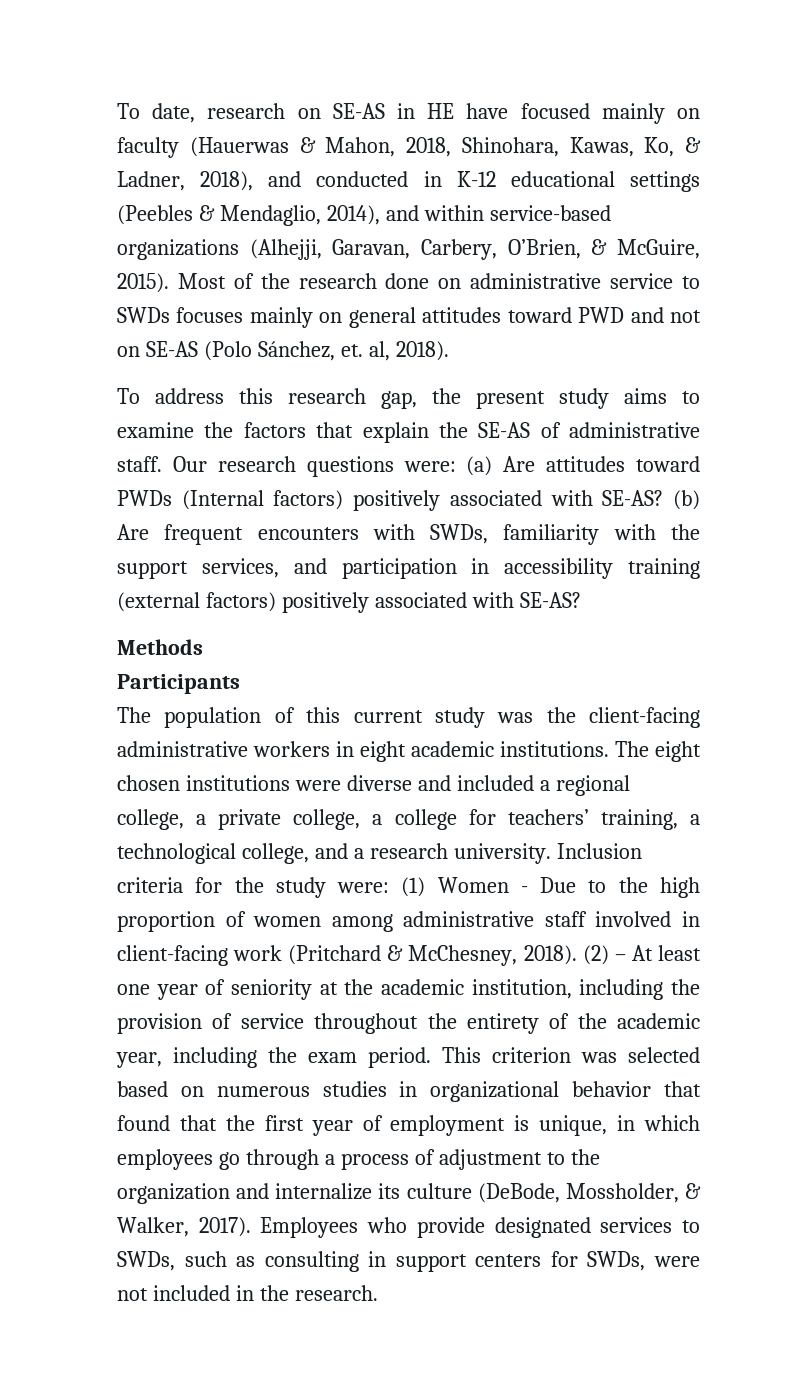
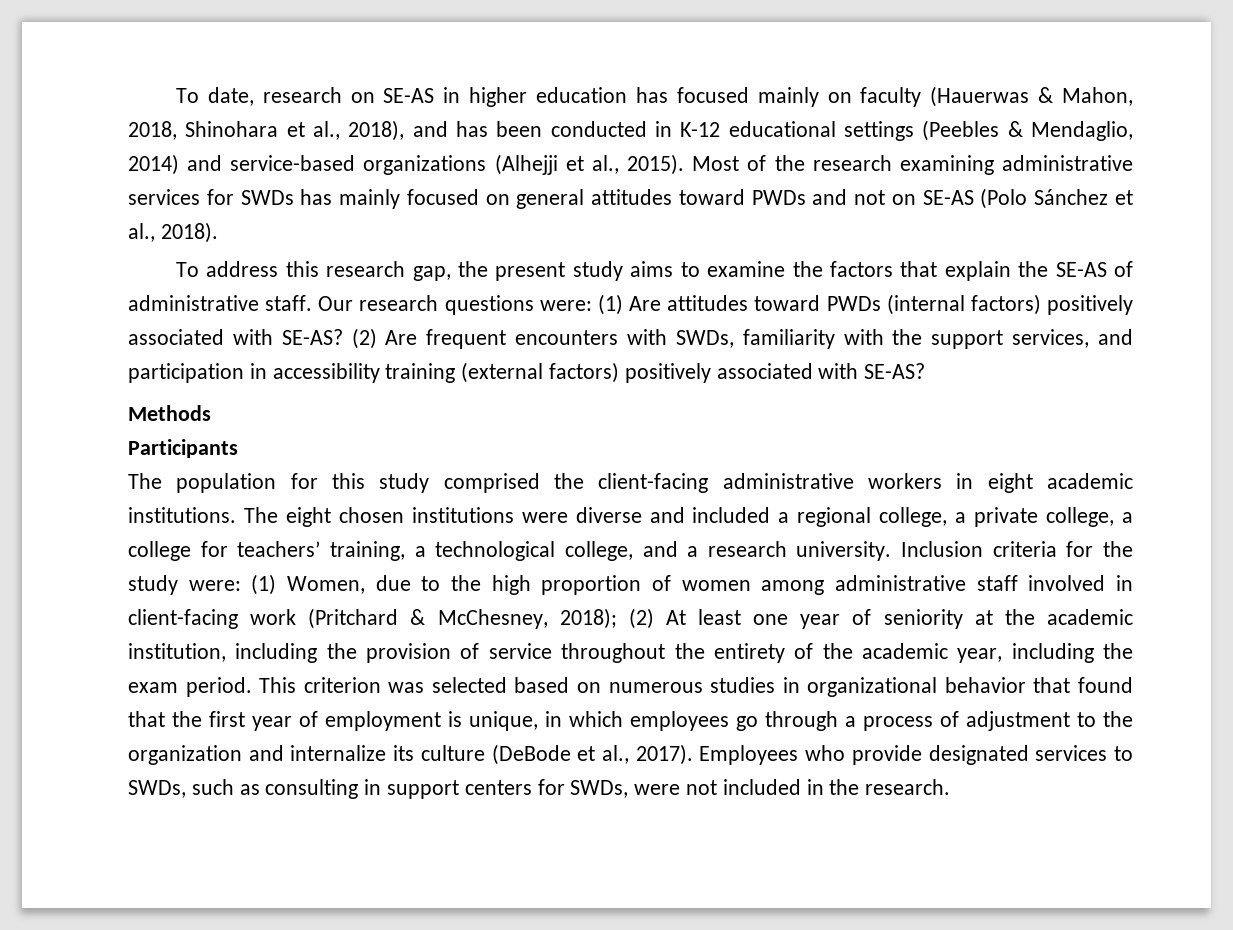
- To date, research on SE-AS in HE have focused mainly on faculty (Hauerwas & Mahon, 2018, Shinohara, Kawas, Ko, & Ladner, 2018), and conducted in K-12 educational settings (Peebles & Mendaglio, 2014), and within service-based organizations (Alhejji, Garavan, Carbery, O’Brien, & McGuire, 2015).
+ To date, research on SE-AS in higher education has focused mainly on faculty (Hauerwas & Mahon, 2018, Shinohara et al., 2018), and has been conducted in K-12 educational settings (Peebles & Mendaglio, 2014) and service-based organizations (Alhejji et al., 2015).
- Most of the research done on administrative service to SWDs focuses mainly on general attitudes toward PWD and not on SE-AS (Polo Sánchez, et. al, 2018).
+ Most of the research examining administrative services for SWDs has mainly focused on general attitudes toward PWDs and not on SE-AS (Polo Sánchez et al., 2018).
- Our research questions were: (a) Are attitudes toward PWDs (Internal factors) positively associated with SE-AS? (b) Are frequent encounters with SWDs, familiarity with the support services, and participation in accessibility training (external factors) positively associated with SE-AS?
+ Our research questions were: (1) Are attitudes toward PWDs (internal factors) positively associated with SE-AS? (2) Are frequent encounters with SWDs, familiarity with the support services, and participation in accessibility training (external factors) positively associated with SE-AS?
- The population of this current study was the client-facing administrative workers in eight academic institutions.
+ The population for this study comprised the client-facing administrative workers in eight academic institutions.
- Inclusion criteria for the study were: (1) Women - Due to the high proportion of women among administrative staff involved in client-facing work (Pritchard & McChesney, 2018). (2) – At least one year of seniority at the academic institution, including the provision of service throughout the entirety of the academic year, including the exam period.
+ Inclusion criteria for the study were: (1) Women, due to the high proportion of women among administrative staff involved in client-facing work (Pritchard & McChesney, 2018); (2) At least one year of seniority at the academic institution, including the provision of service throughout the entirety of the academic year, including the exam period.
- This criterion was selected based on numerous studies in organizational behavior that found that the first year of employment is unique, in which employees go through a process of adjustment to the organization and internalize its culture (DeBode, Mossholder, & Walker, 2017).
+ This criterion was selected based on numerous studies in organizational behavior that found that the first year of employment is unique, in which employees go through a process of adjustment to the organization and internalize its culture (DeBode et al., 2017).

